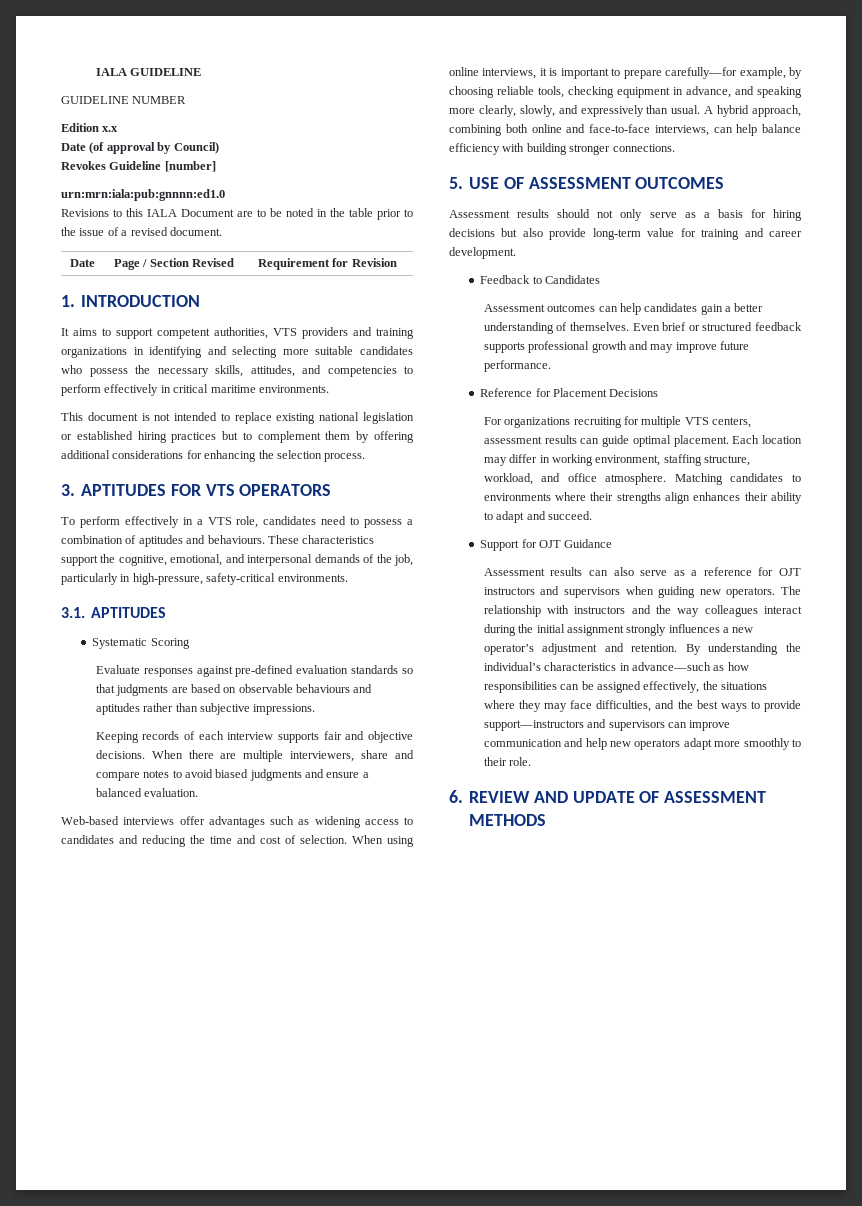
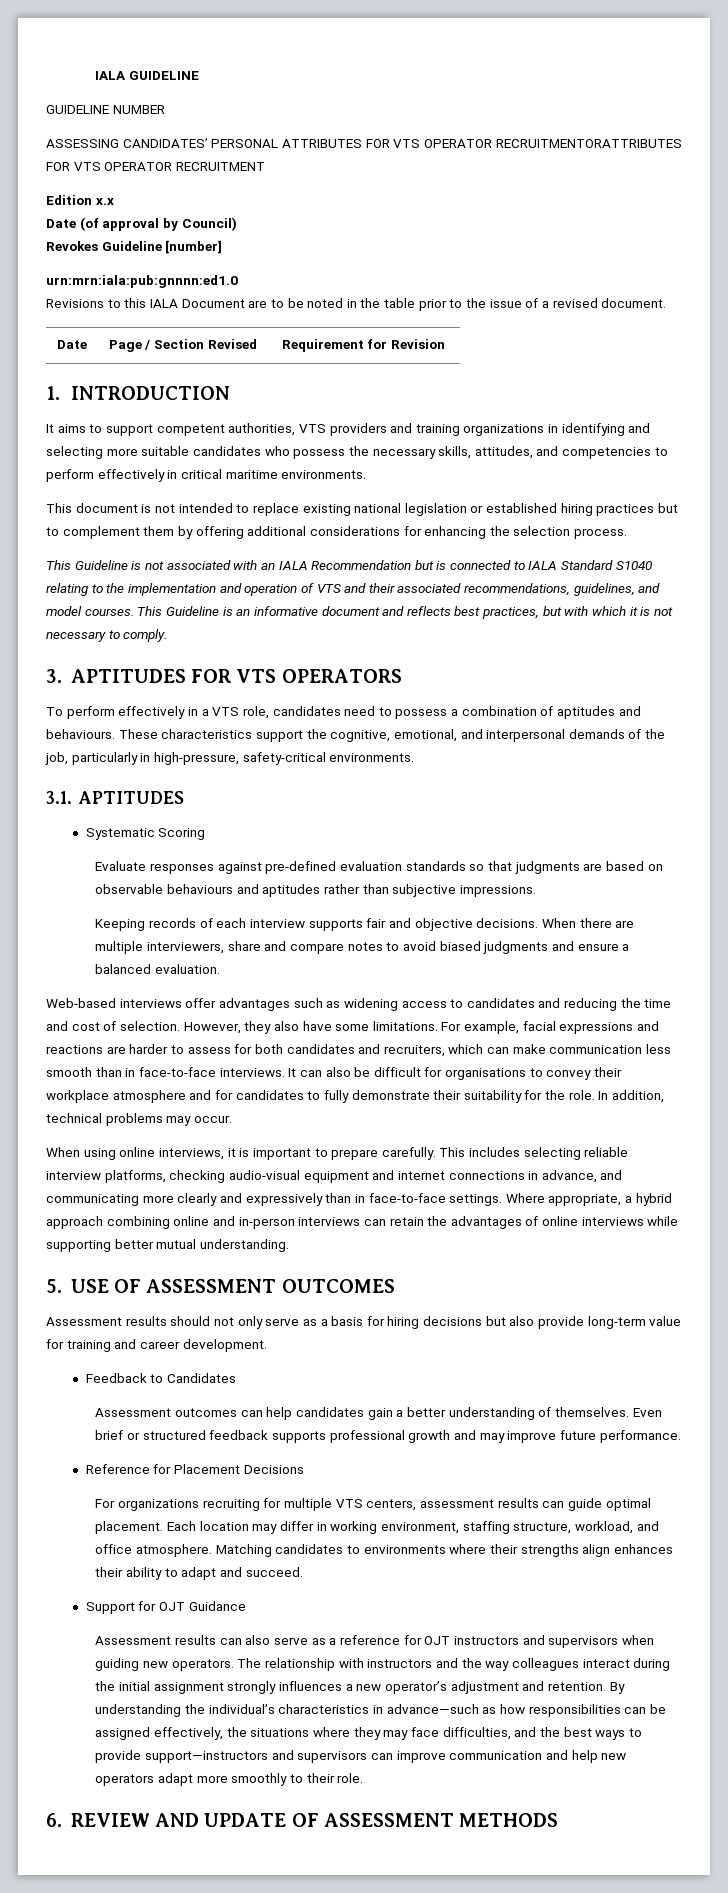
+ ASSESSING CANDIDATES’ PERSONAL ATTRIBUTES FOR VTS OPERATOR RECRUITMENTORATTRIBUTES FOR VTS OPERATOR RECRUITMENT
+ This Guideline is not associated with an IALA Recommendation but is connected to IALA Standard S1040 relating to the implementation and operation of VTS and their associated recommendations, guidelines, and model courses. This Guideline is an informative document and reflects best practices, but with which it is not necessary to comply.
- Web-based interviews offer advantages such as widening access to candidates and reducing the time and cost of selection. When using online interviews, it is important to prepare carefully—for example, by choosing reliable tools, checking equipment in advance, and speaking more clearly, slowly, and expressively than usual. A hybrid approach, combining both online and face-to-face interviews, can help balance efficiency with building stronger connections.
+ Web-based interviews offer advantages such as widening access to candidates and reducing the time and cost of selection. However, they also have some limitations. For example, facial expressions and reactions are harder to assess for both candidates and recruiters, which can make communication less smooth than in face-to-face interviews. It can also be difficult for organisations to convey their workplace atmosphere and for candidates to fully demonstrate their suitability for the role. In addition, technical problems may occur.
+ When using online interviews, it is important to prepare carefully. This includes selecting reliable interview platforms, checking audio-visual equipment and internet connections in advance, and communicating more clearly and expressively than in face-to-face settings. Where appropriate, a hybrid approach combining online and in-person interviews can retain the advantages of online interviews while supporting better mutual understanding.

